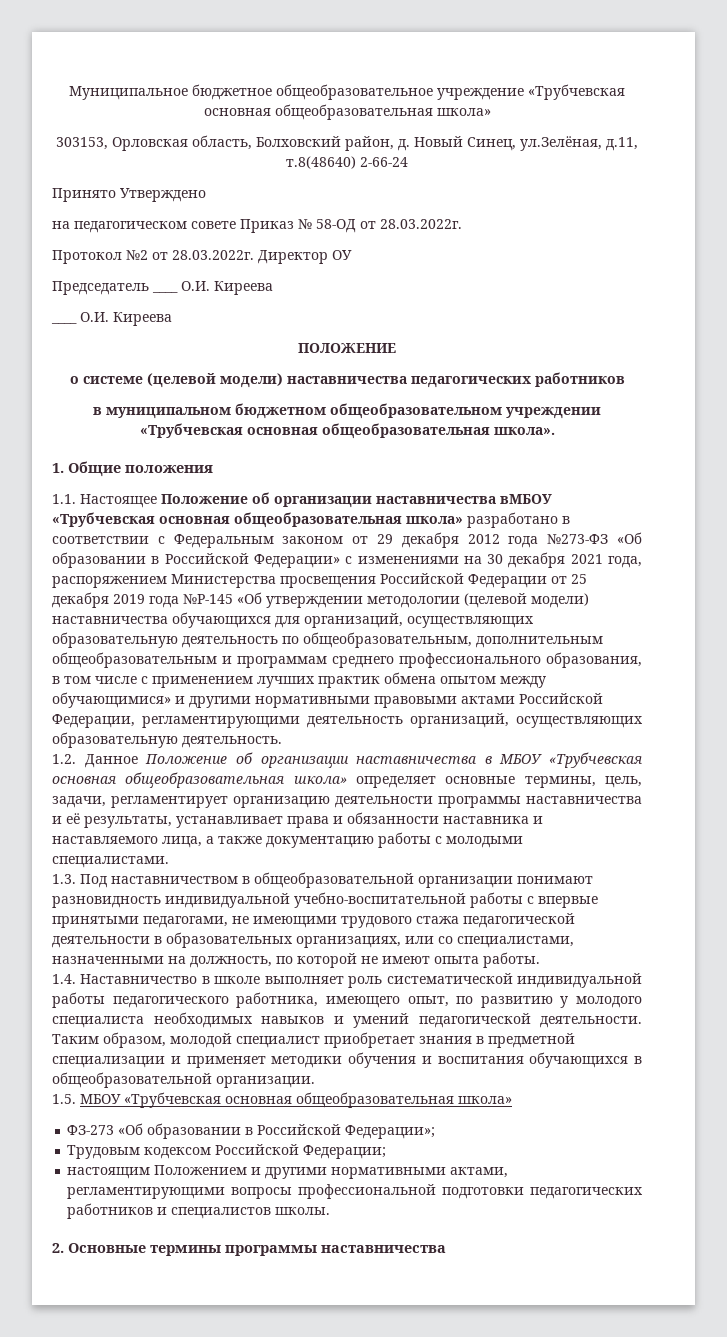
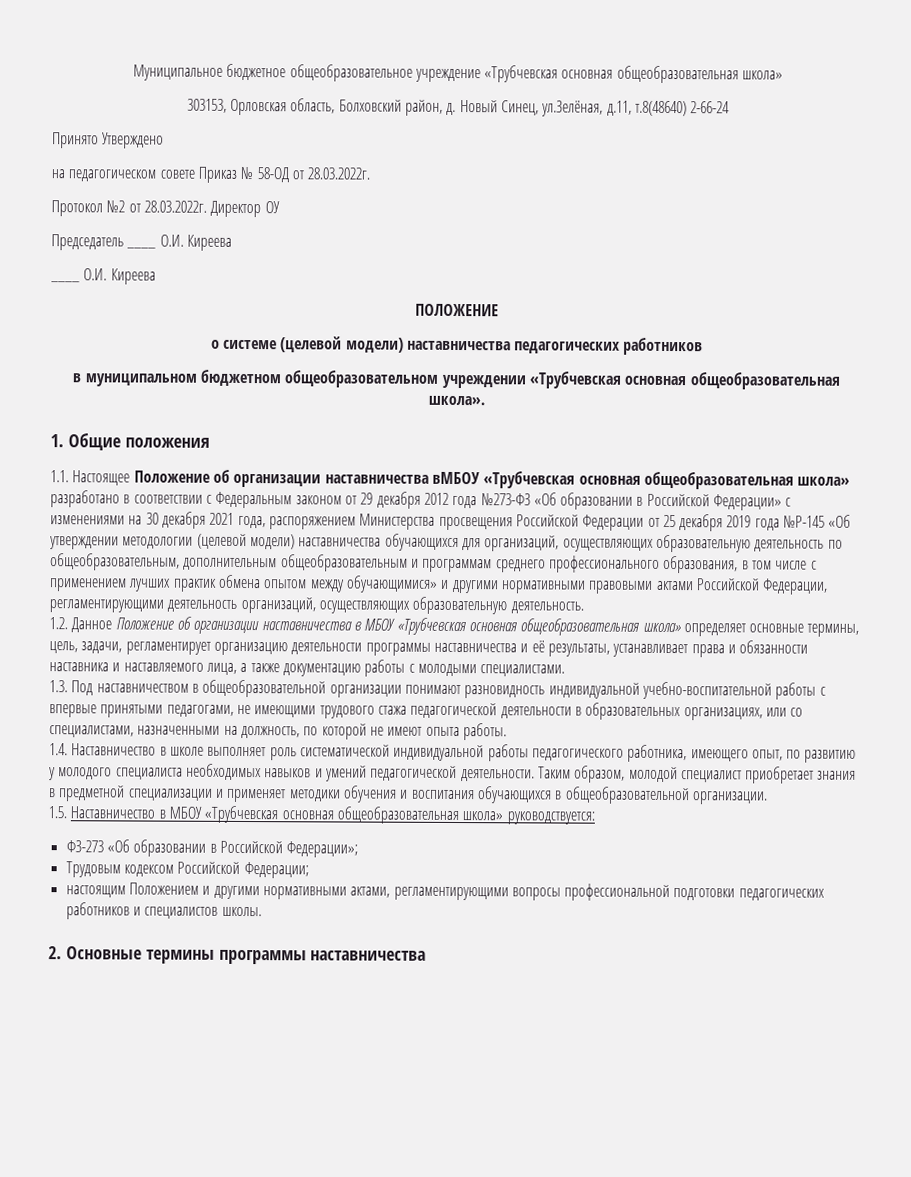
- 1.5. МБОУ «Трубчевская основная общеобразовательная школа»
+ 1.5. Наставничество в МБОУ «Трубчевская основная общеобразовательная школа» руководствуется:

